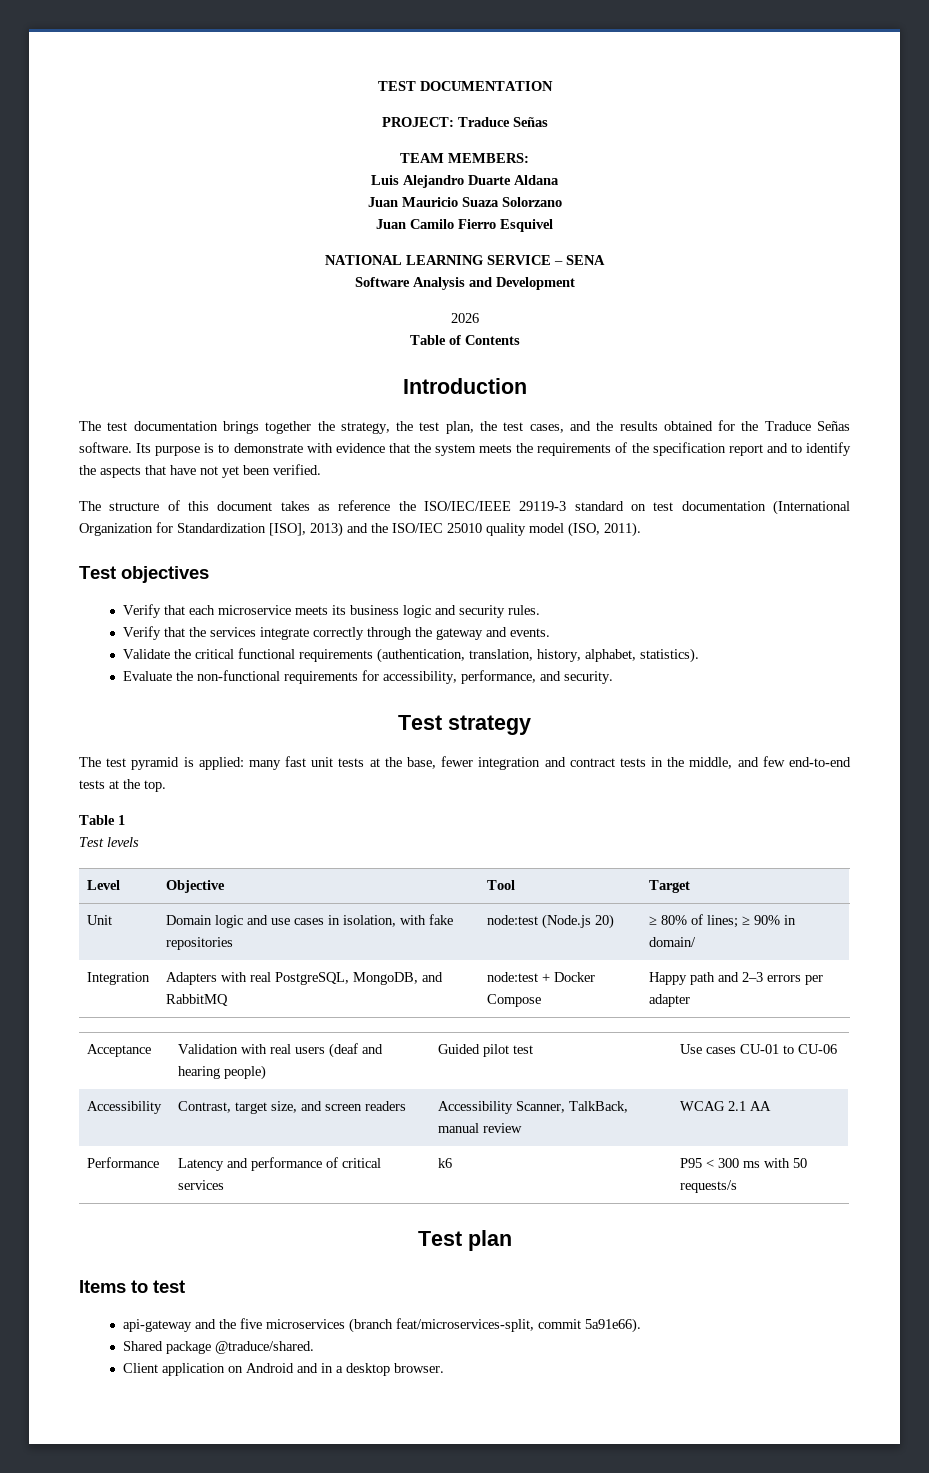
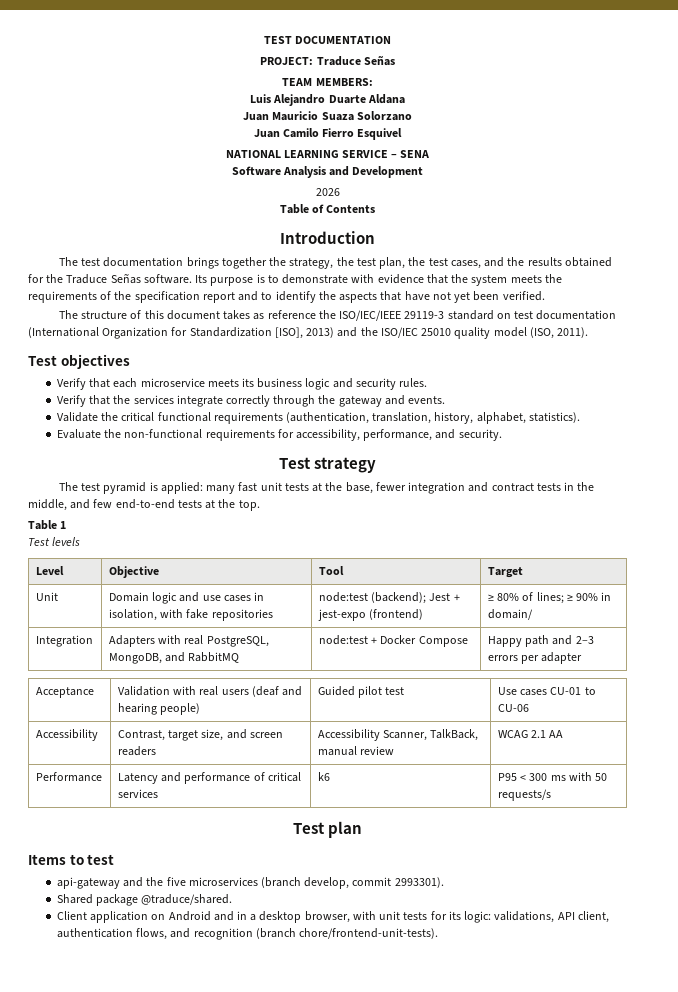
- Unit | Domain logic and use cases in isolation, with fake repositories | node:test (Node.js 20) | ≥ 80% of lines; ≥ 90% in domain/
+ Unit | Domain logic and use cases in isolation, with fake repositories | node:test (backend); Jest + jest-expo (frontend) | ≥ 80% of lines; ≥ 90% in domain/
- api-gateway and the five microservices (branch feat/microservices-split, commit 5a91e66).
+ api-gateway and the five microservices (branch develop, commit 2993301).
- Client application on Android and in a desktop browser.
+ Client application on Android and in a desktop browser, with unit tests for its logic: validations, API client, authentication flows, and recognition (branch chore/frontend-unit-tests).

